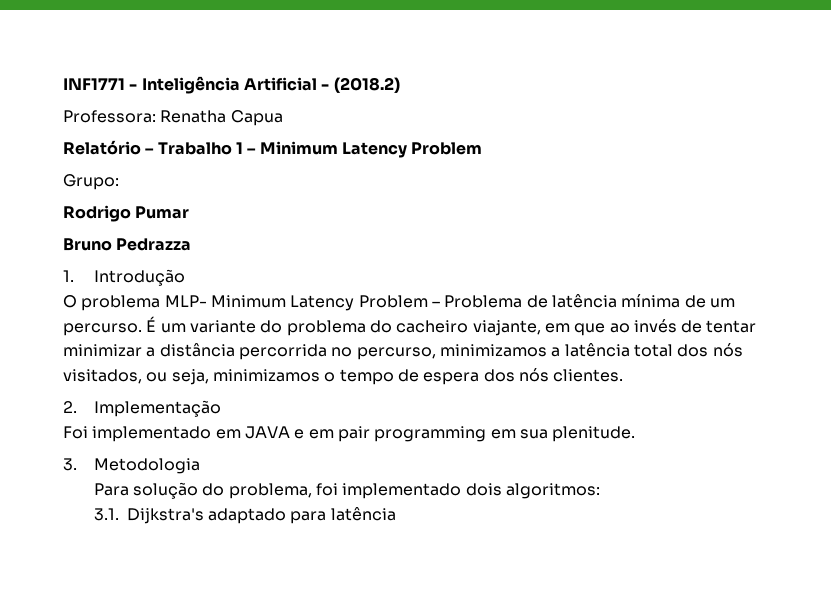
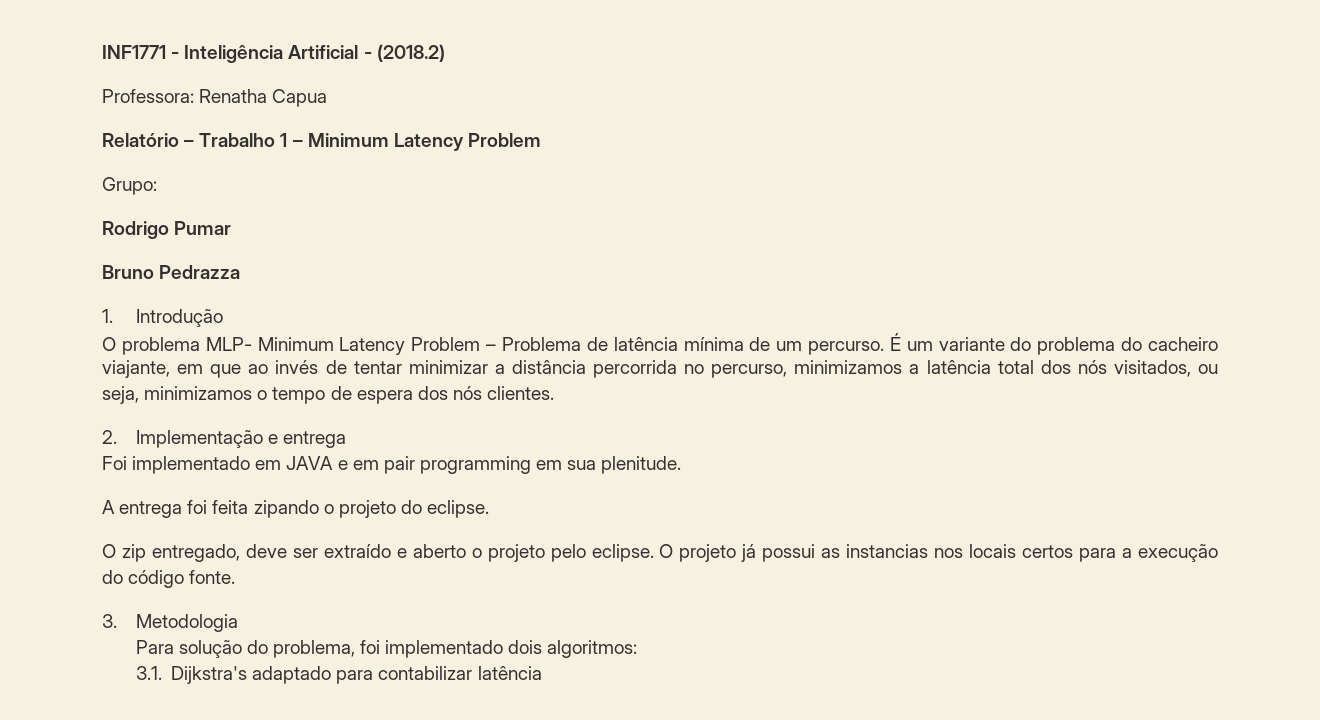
- 2. Implementação
+ 2. Implementação e entrega
+ A entrega foi feita zipando o projeto do eclipse.
+ O zip entregado, deve ser extraído e aberto o projeto pelo eclipse. O projeto já possui as instancias nos locais certos para a execução do código fonte.
- 3.1. Dijkstra's adaptado para latência
+ 3.1. Dijkstra's adaptado para contabilizar latência

